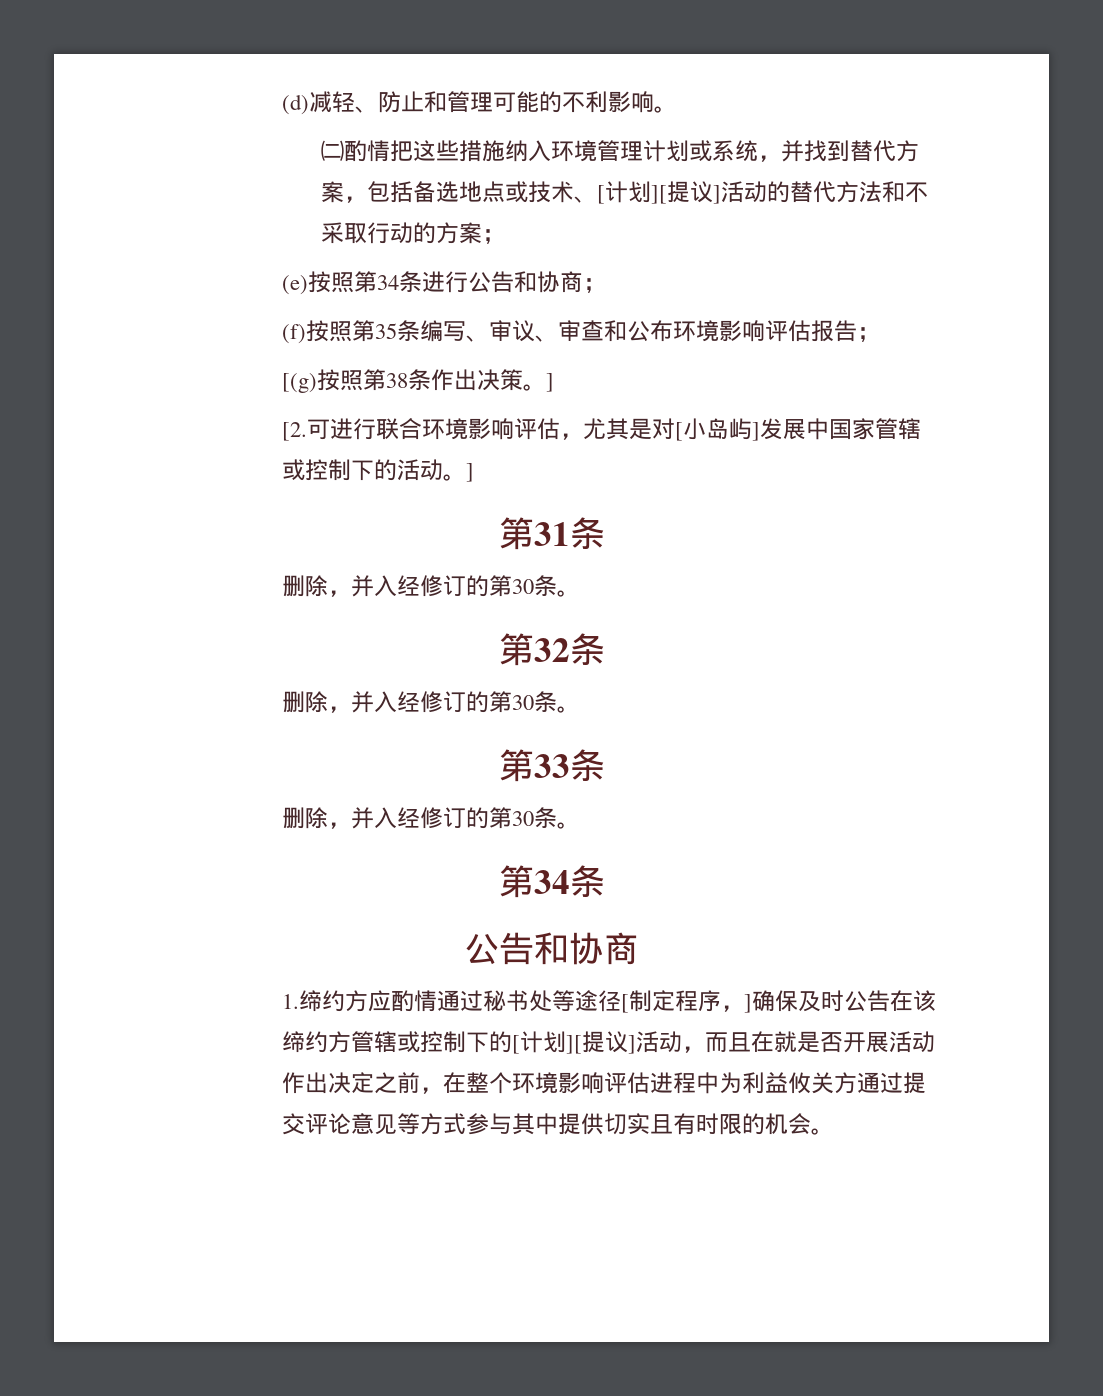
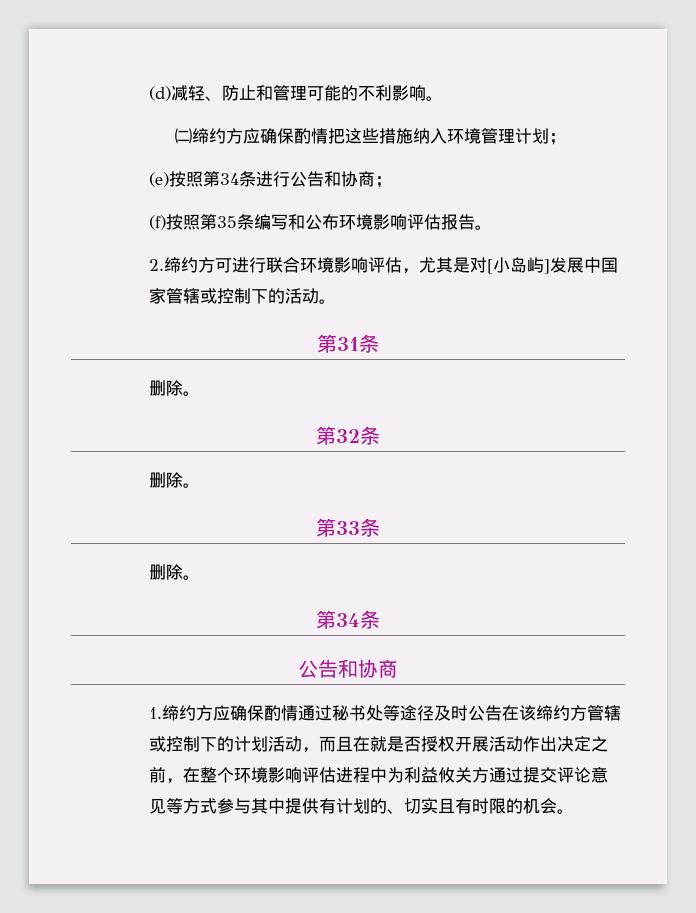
- ㈡酌情把这些措施纳入环境管理计划或系统，并找到替代方案，包括备选地点或技术、[计划][提议]活动的替代方法和不采取行动的方案；
+ ㈡缔约方应确保酌情把这些措施纳入环境管理计划；
- (f)按照第35条编写、审议、审查和公布环境影响评估报告；
- [(g)按照第38条作出决策。]
- [2.可进行联合环境影响评估，尤其是对[小岛屿]发展中国家管辖或控制下的活动。]
+ (f)按照第35条编写和公布环境影响评估报告。
+ 2.缔约方可进行联合环境影响评估，尤其是对[小岛屿]发展中国家管辖或控制下的活动。
  第31条
- 删除，并入经修订的第30条。
+ 删除。
  第32条
- 删除，并入经修订的第30条。
+ 删除。
  第33条
- 删除，并入经修订的第30条。
+ 删除。
- 1.缔约方应酌情通过秘书处等途径[制定程序，]确保及时公告在该缔约方管辖或控制下的[计划][提议]活动，而且在就是否开展活动作出决定之前，在整个环境影响评估进程中为利益攸关方通过提交评论意见等方式参与其中提供切实且有时限的机会。
+ 1.缔约方应确保酌情通过秘书处等途径及时公告在该缔约方管辖或控制下的计划活动，而且在就是否授权开展活动作出决定之前，在整个环境影响评估进程中为利益攸关方通过提交评论意见等方式参与其中提供有计划的、切实且有时限的机会。

